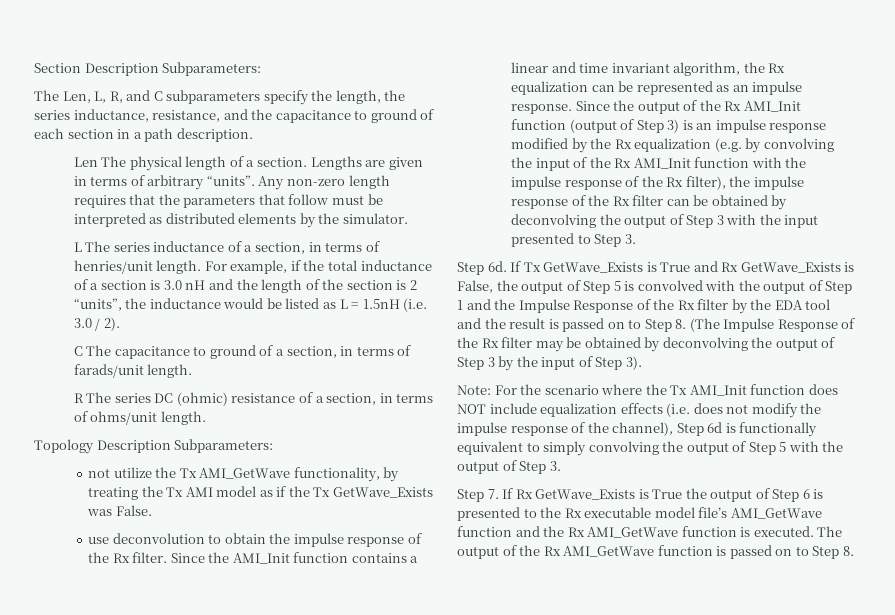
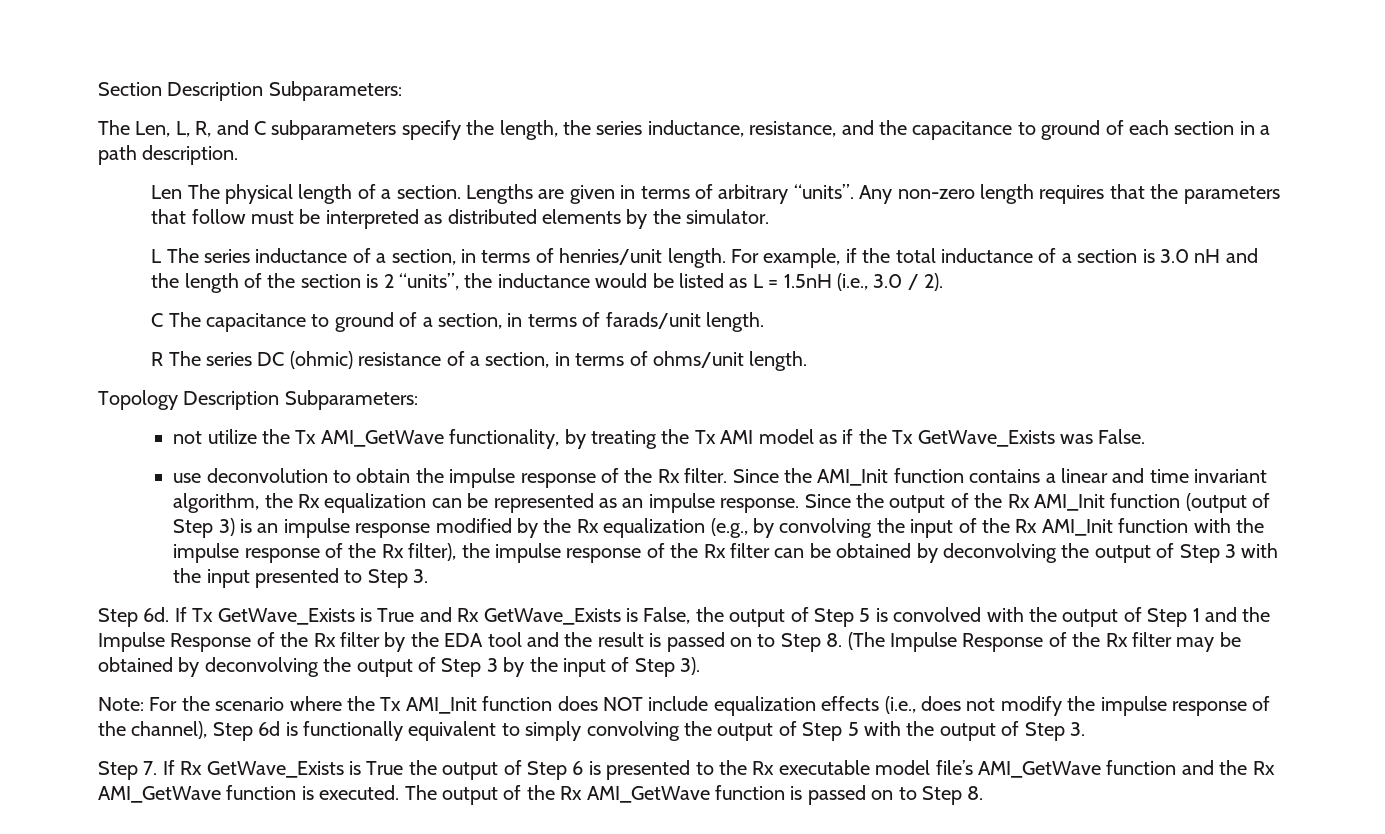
- For example, if the total inductance of a section is 3.0 nH and the length of the section is 2 “units”, the inductance would be listed as L = 1.5nH (i.e. 3.0 / 2).
+ For example, if the total inductance of a section is 3.0 nH and the length of the section is 2 “units”, the inductance would be listed as L = 1.5nH (i.e., 3.0 / 2).
- Since the output of the Rx AMI_Init function (output of Step 3) is an impulse response modified by the Rx equalization (e.g. by convolving the input of the Rx AMI_Init function with the impulse response of the Rx filter), the impulse response of the Rx filter can be obtained by deconvolving the output of Step 3 with the input presented to Step 3.
+ Since the output of the Rx AMI_Init function (output of Step 3) is an impulse response modified by the Rx equalization (e.g., by convolving the input of the Rx AMI_Init function with the impulse response of the Rx filter), the impulse response of the Rx filter can be obtained by deconvolving the output of Step 3 with the input presented to Step 3.
- Note: For the scenario where the Tx AMI_Init function does NOT include equalization effects (i.e. does not modify the impulse response of the channel), Step 6d is functionally equivalent to simply convolving the output of Step 5 with the output of Step 3.
+ Note: For the scenario where the Tx AMI_Init function does NOT include equalization effects (i.e., does not modify the impulse response of the channel), Step 6d is functionally equivalent to simply convolving the output of Step 5 with the output of Step 3.

